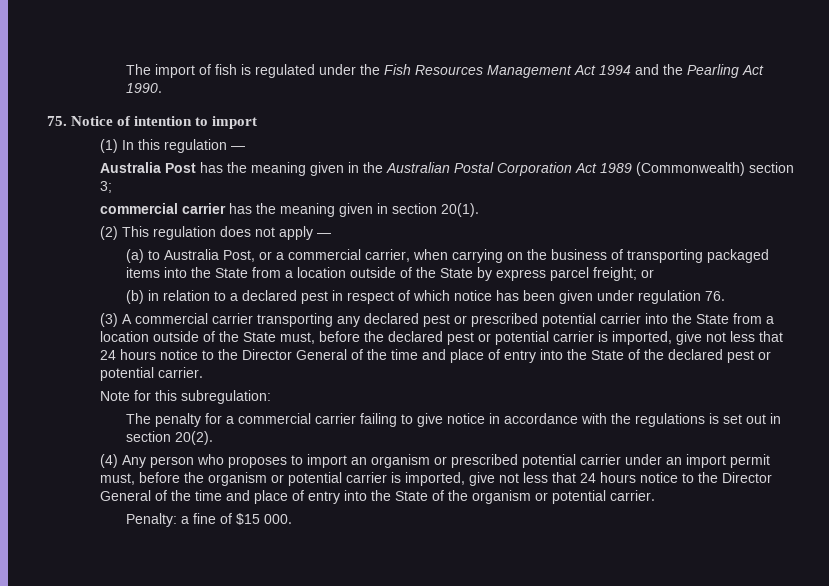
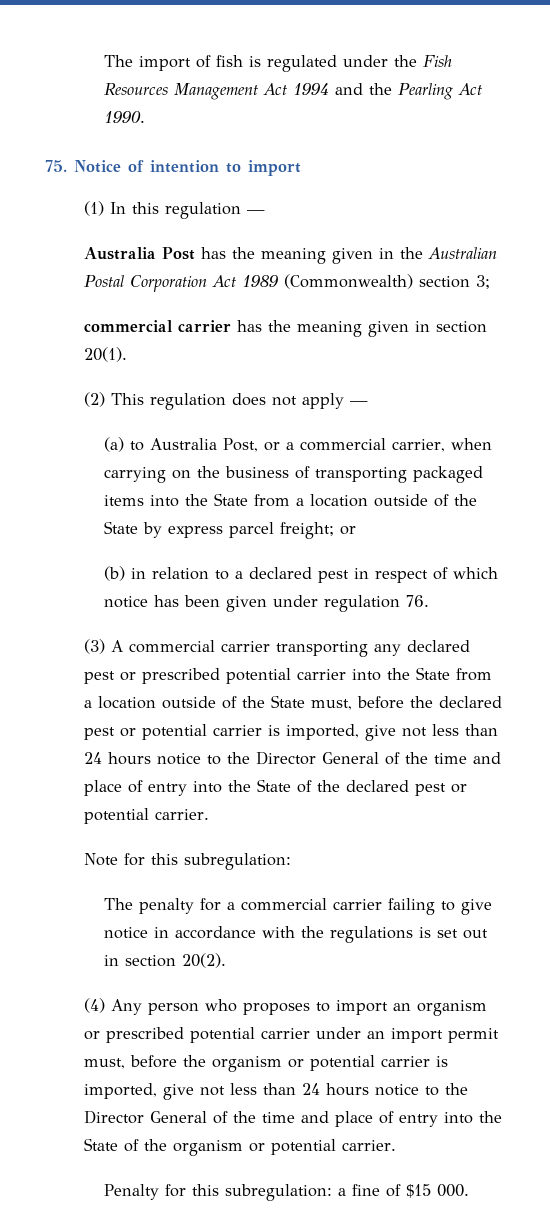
- (3) A commercial carrier transporting any declared pest or prescribed potential carrier into the State from a location outside of the State must, before the declared pest or potential carrier is imported, give not less that 24 hours notice to the Director General of the time and place of entry into the State of the declared pest or potential carrier.
+ (3) A commercial carrier transporting any declared pest or prescribed potential carrier into the State from a location outside of the State must, before the declared pest or potential carrier is imported, give not less than 24 hours notice to the Director General of the time and place of entry into the State of the declared pest or potential carrier.
- (4) Any person who proposes to import an organism or prescribed potential carrier under an import permit must, before the organism or potential carrier is imported, give not less that 24 hours notice to the Director General of the time and place of entry into the State of the organism or potential carrier.
+ (4) Any person who proposes to import an organism or prescribed potential carrier under an import permit must, before the organism or potential carrier is imported, give not less than 24 hours notice to the Director General of the time and place of entry into the State of the organism or potential carrier.
- Penalty: a fine of $15 000.
+ Penalty for this subregulation: a fine of $15 000.

